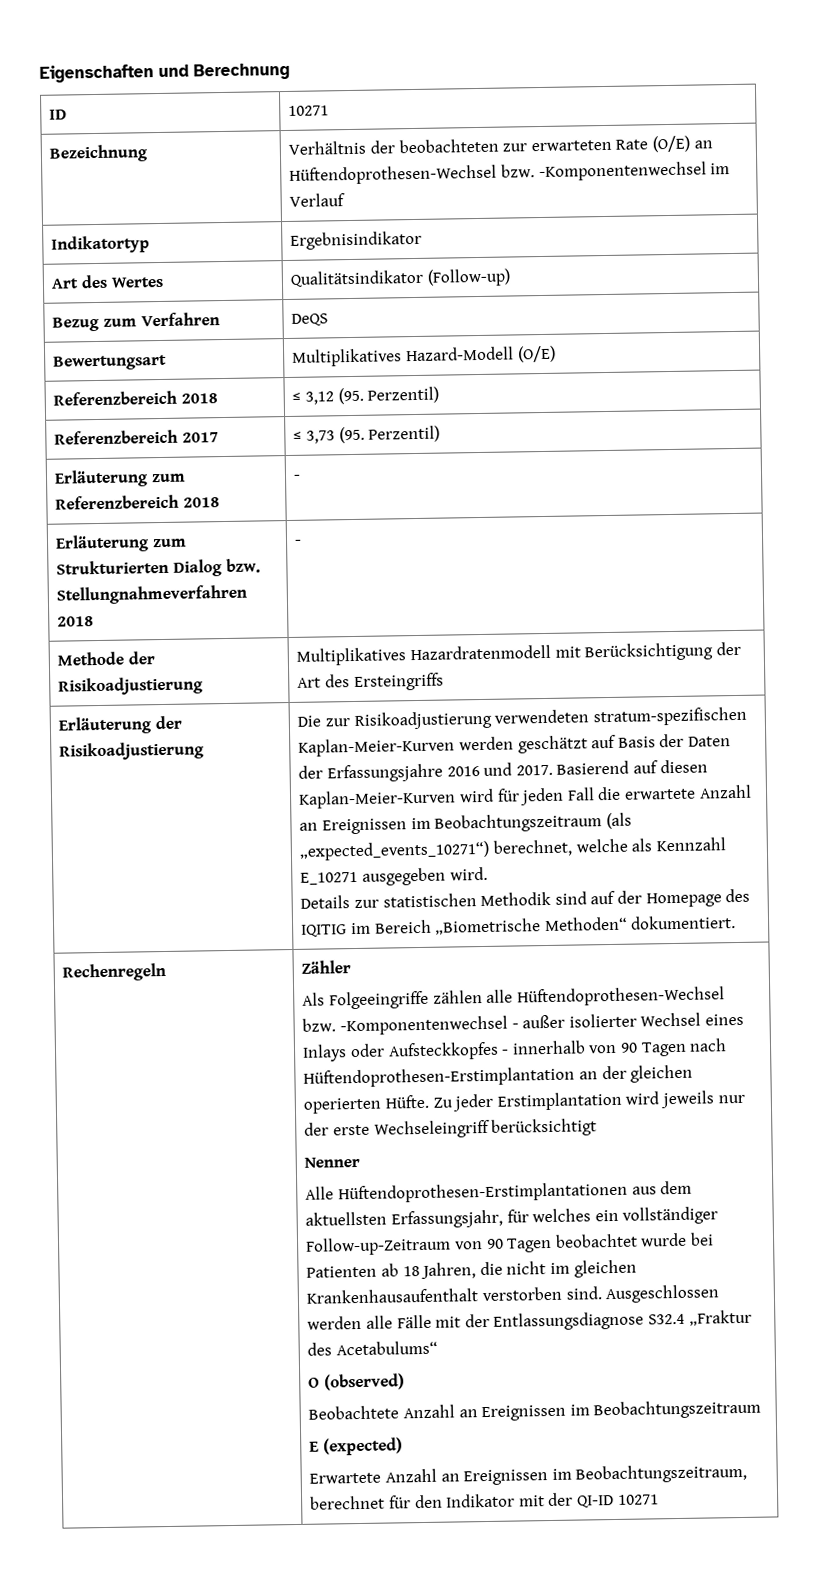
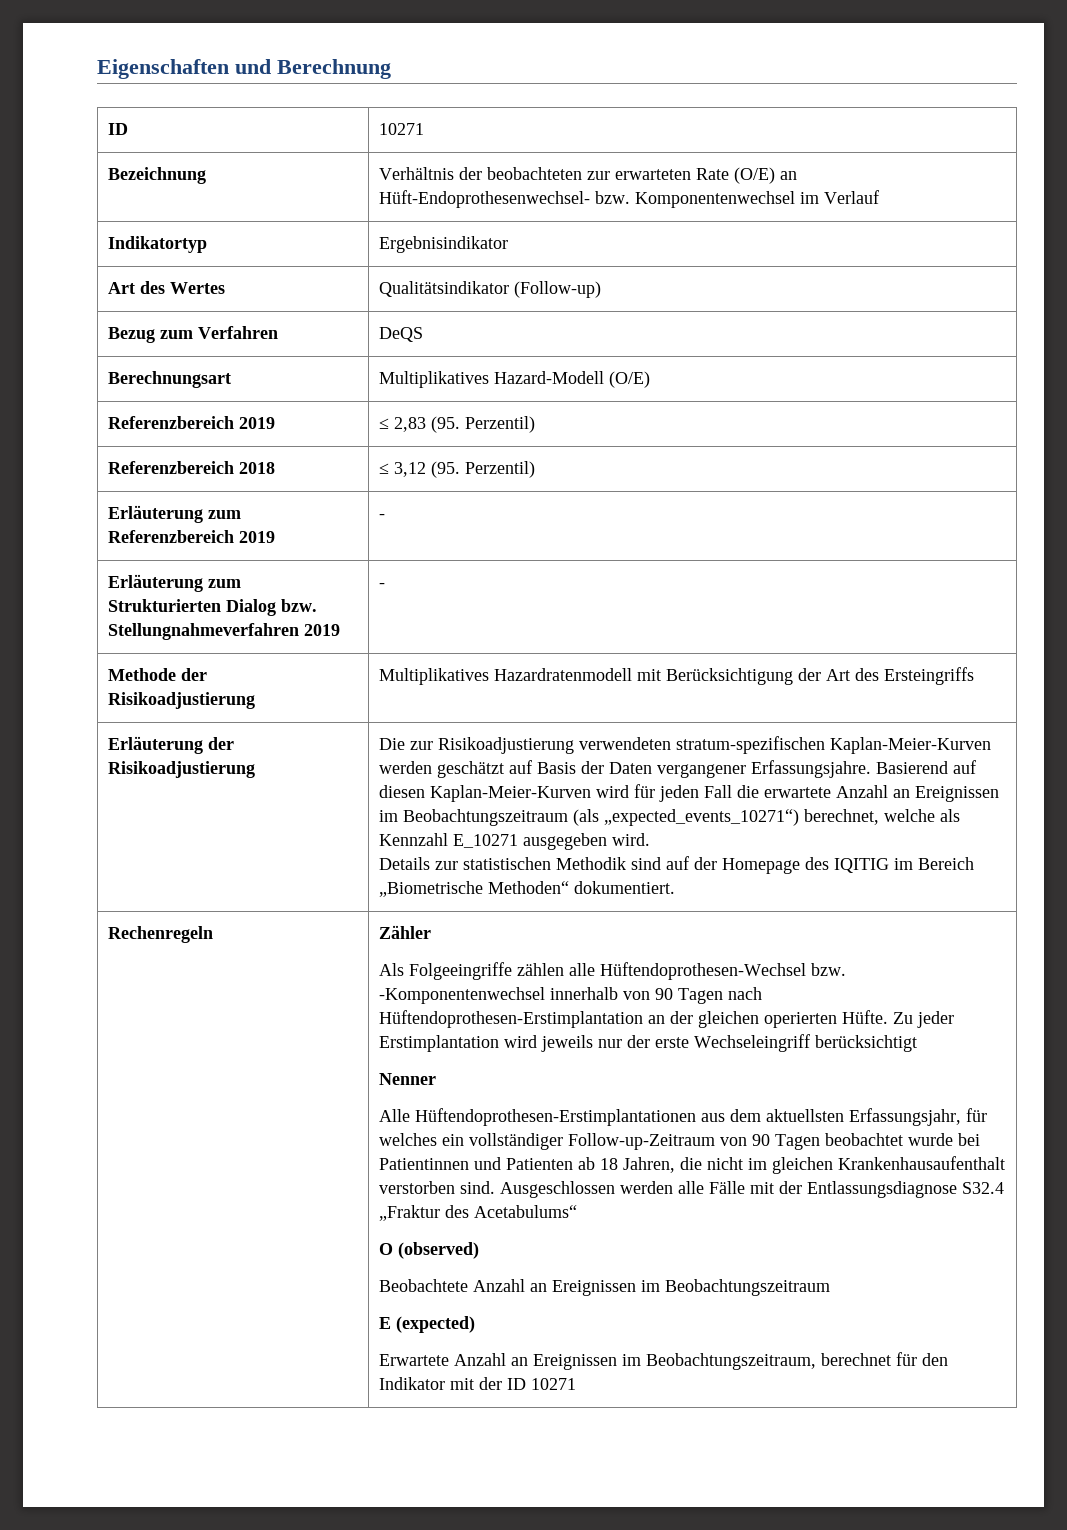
- Bezeichnung | Verhältnis der beobachteten zur erwarteten Rate (O/E) an Hüftendoprothesen-Wechsel bzw. -Komponentenwechsel im Verlauf
+ Bezeichnung | Verhältnis der beobachteten zur erwarteten Rate (O/E) an Hüft-Endoprothesenwechsel- bzw. Komponentenwechsel im Verlauf
- Bewertungsart | Multiplikatives Hazard-Modell (O/E)
+ Berechnungsart | Multiplikatives Hazard-Modell (O/E)
+ Referenzbereich 2019 | ≤ 2,83 (95. Perzentil)
- Referenzbereich 2017 | ≤ 3,73 (95. Perzentil)
- Erläuterung zum Referenzbereich 2018 | -
+ Erläuterung zum Referenzbereich 2019 | -
- Erläuterung zum Strukturierten Dialog bzw. Stellungnahmeverfahren 2018 | -
+ Erläuterung zum Strukturierten Dialog bzw. Stellungnahmeverfahren 2019 | -
- Die zur Risikoadjustierung verwendeten stratum-spezifischen Kaplan-Meier-Kurven werden geschätzt auf Basis der Daten der Erfassungsjahre 2016 und 2017.
+ Die zur Risikoadjustierung verwendeten stratum-spezifischen Kaplan-Meier-Kurven werden geschätzt auf Basis der Daten vergangener Erfassungsjahre.
- Als Folgeeingriffe zählen alle Hüftendoprothesen-Wechsel bzw. -Komponentenwechsel - außer isolierter Wechsel eines Inlays oder Aufsteckkopfes - innerhalb von 90 Tagen nach Hüftendoprothesen-Erstimplantation an der gleichen operierten Hüfte.
+ Als Folgeeingriffe zählen alle Hüftendoprothesen-Wechsel bzw. -Komponentenwechsel innerhalb von 90 Tagen nach Hüftendoprothesen-Erstimplantation an der gleichen operierten Hüfte.
- Alle Hüftendoprothesen-Erstimplantationen aus dem aktuellsten Erfassungsjahr, für welches ein vollständiger Follow-up-Zeitraum von 90 Tagen beobachtet wurde bei Patienten ab 18 Jahren, die nicht im gleichen Krankenhausaufenthalt verstorben sind.
+ Alle Hüftendoprothesen-Erstimplantationen aus dem aktuellsten Erfassungsjahr, für welches ein vollständiger Follow-up-Zeitraum von 90 Tagen beobachtet wurde bei Patientinnen und Patienten ab 18 Jahren, die nicht im gleichen Krankenhausaufenthalt verstorben sind.
- Erwartete Anzahl an Ereignissen im Beobachtungszeitraum, berechnet für den Indikator mit der QI-ID 10271
+ Erwartete Anzahl an Ereignissen im Beobachtungszeitraum, berechnet für den Indikator mit der ID 10271

